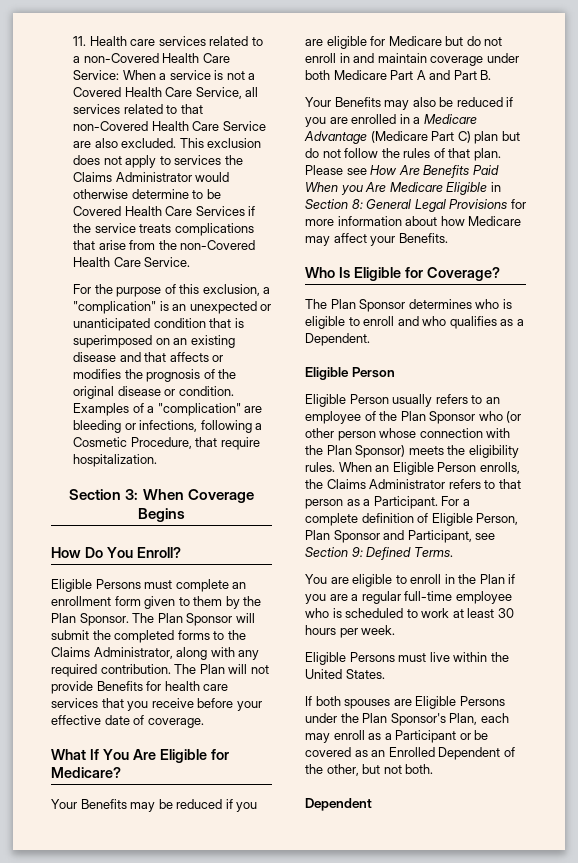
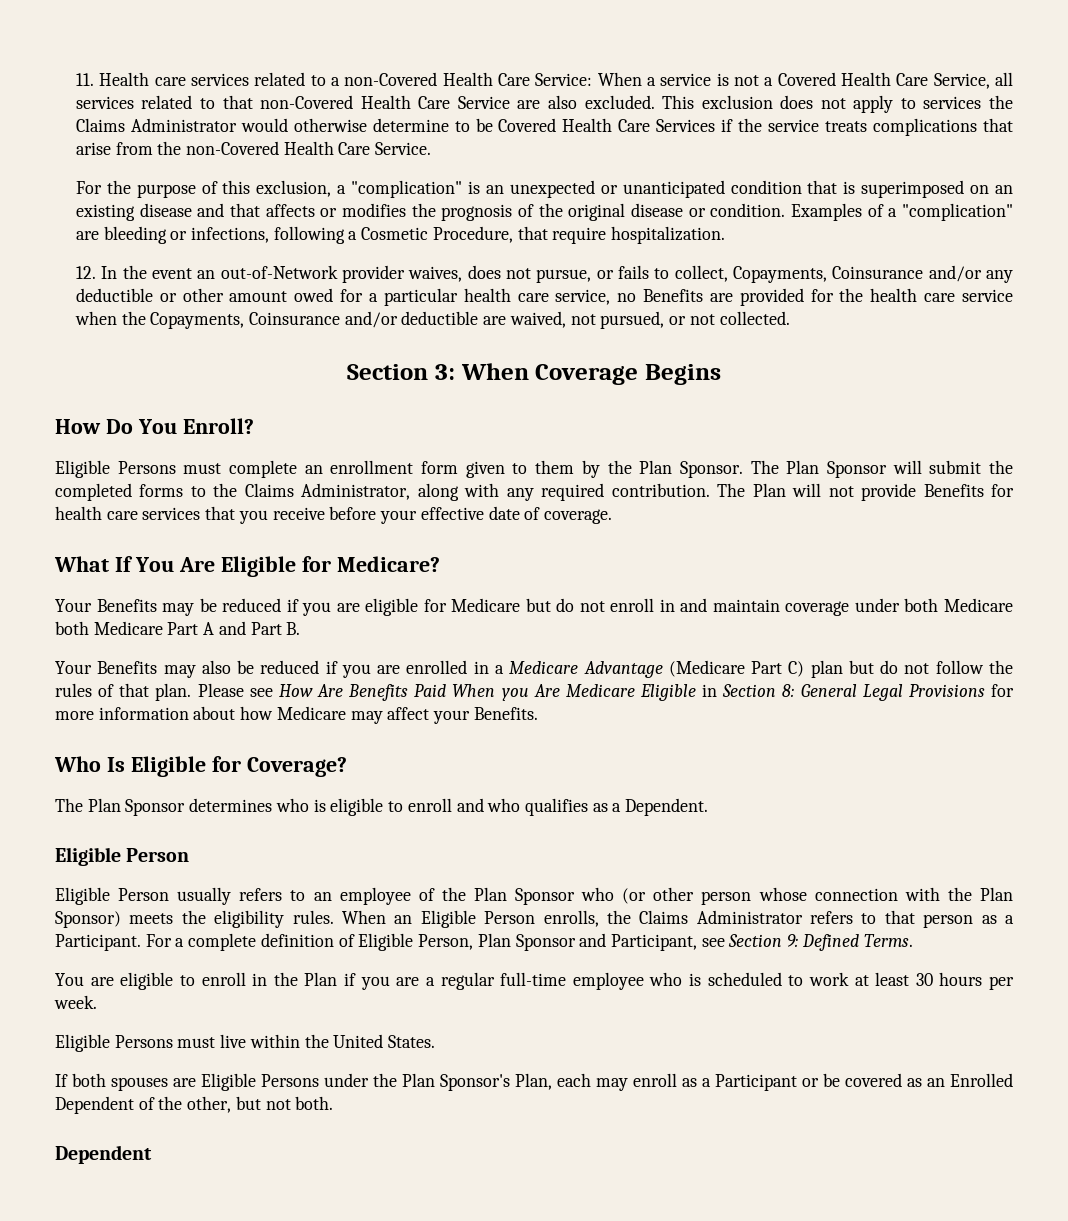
+ 12. In the event an out-of-Network provider waives, does not pursue, or fails to collect, Copayments, Coinsurance and/or any deductible or other amount owed for a particular health care service, no Benefits are provided for the health care service when the Copayments, Coinsurance and/or deductible are waived, not pursued, or not collected.
- Your Benefits may be reduced if you are eligible for Medicare but do not enroll in and maintain coverage under both Medicare Part A and Part B.
+ Your Benefits may be reduced if you are eligible for Medicare but do not enroll in and maintain coverage under both Medicare both Medicare Part A and Part B.

